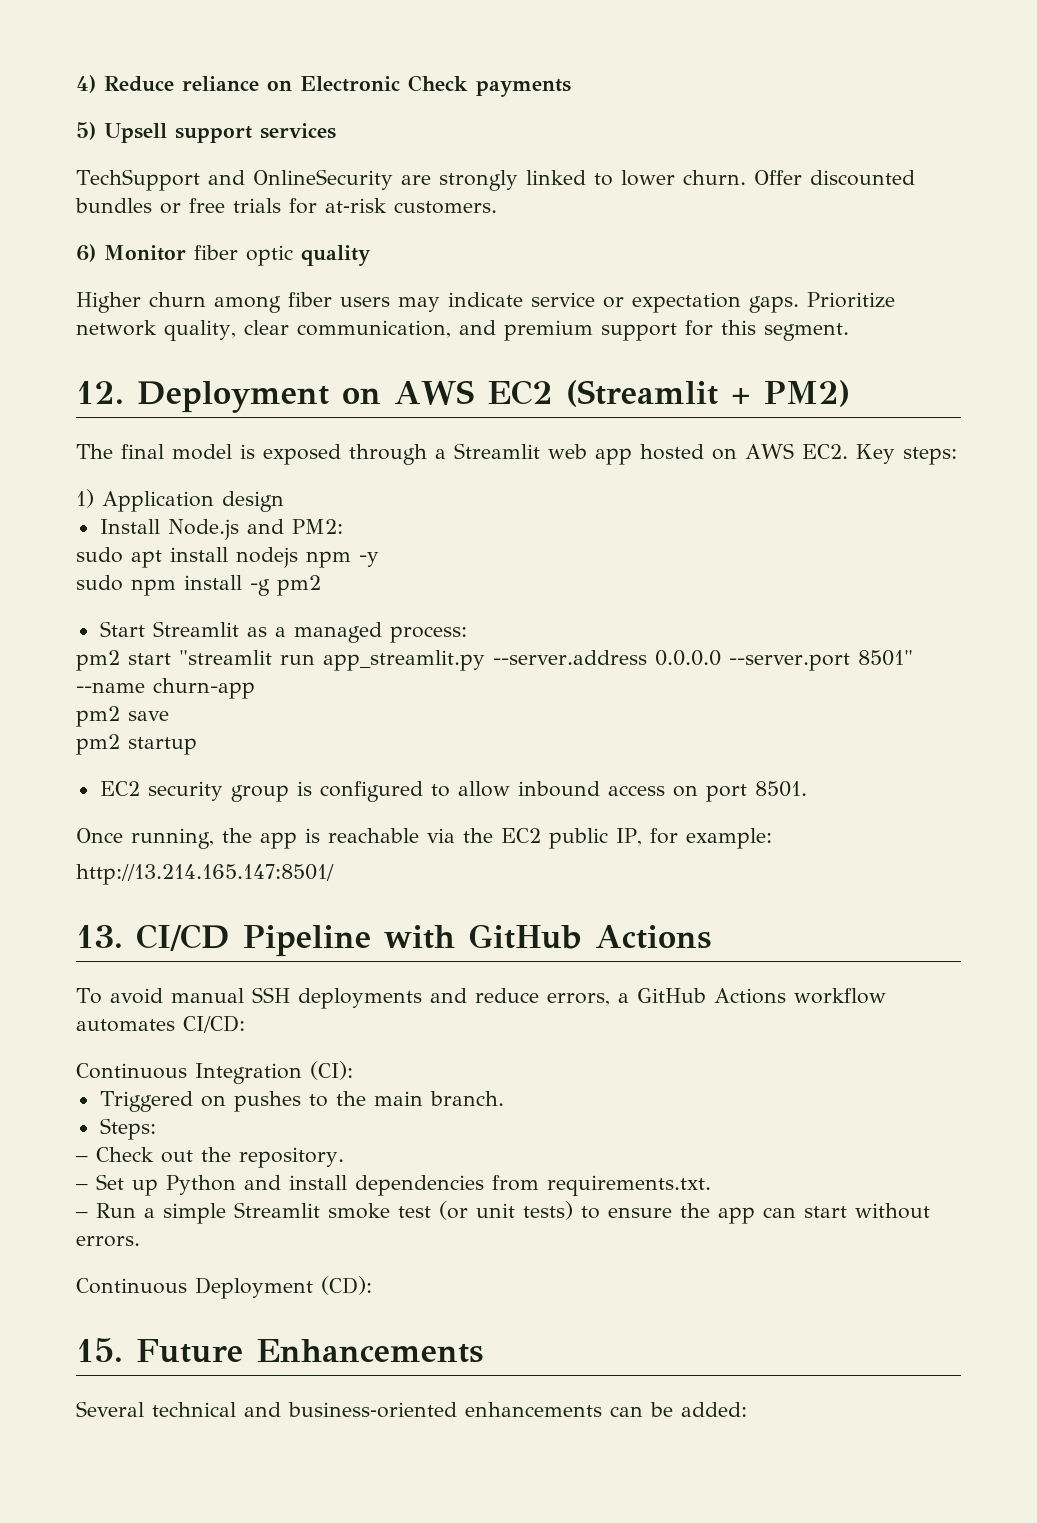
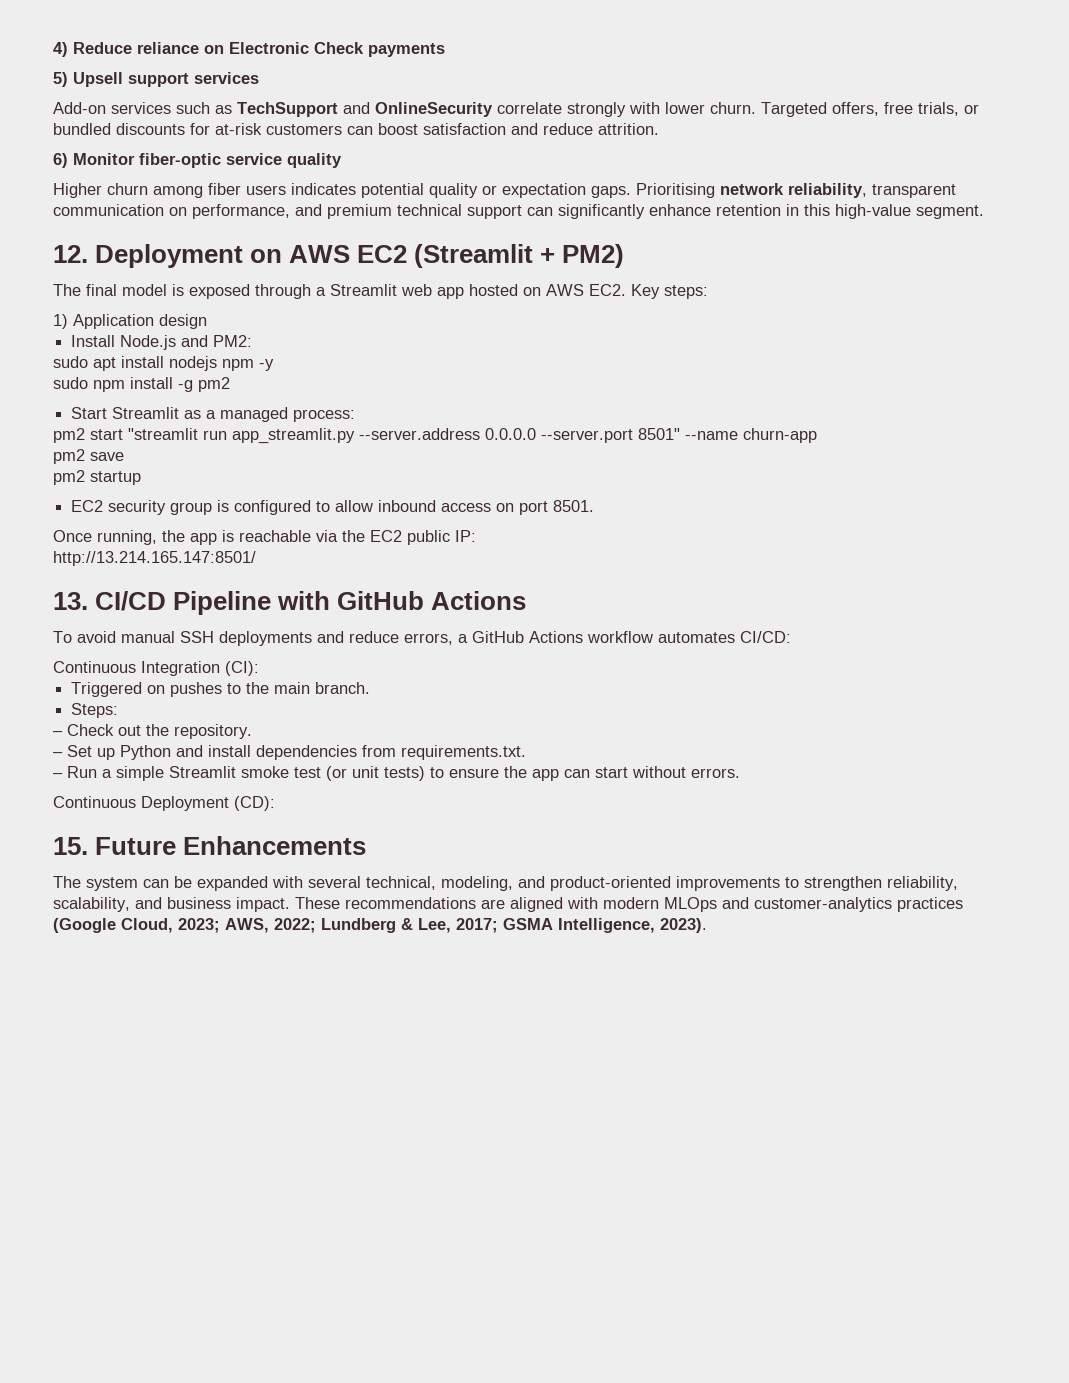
- TechSupport and OnlineSecurity are strongly linked to lower churn. Offer discounted bundles or free trials for at‑risk customers.
+ Add-on services such as TechSupport and OnlineSecurity correlate strongly with lower churn. Targeted offers, free trials, or bundled discounts for at-risk customers can boost satisfaction and reduce attrition.
- 6) Monitor fiber optic quality
+ 6) Monitor fiber-optic service quality
- Higher churn among fiber users may indicate service or expectation gaps. Prioritize network quality, clear communication, and premium support for this segment.
+ Higher churn among fiber users indicates potential quality or expectation gaps. Prioritising network reliability, transparent communication on performance, and premium technical support can significantly enhance retention in this high-value segment.
- Once running, the app is reachable via the EC2 public IP, for example:
+ Once running, the app is reachable via the EC2 public IP:
- Several technical and business‑oriented enhancements can be added:
+ The system can be expanded with several technical, modeling, and product-oriented improvements to strengthen reliability, scalability, and business impact. These recommendations are aligned with modern MLOps and customer-analytics practices (Google Cloud, 2023; AWS, 2022; Lundberg & Lee, 2017; GSMA Intelligence, 2023).

